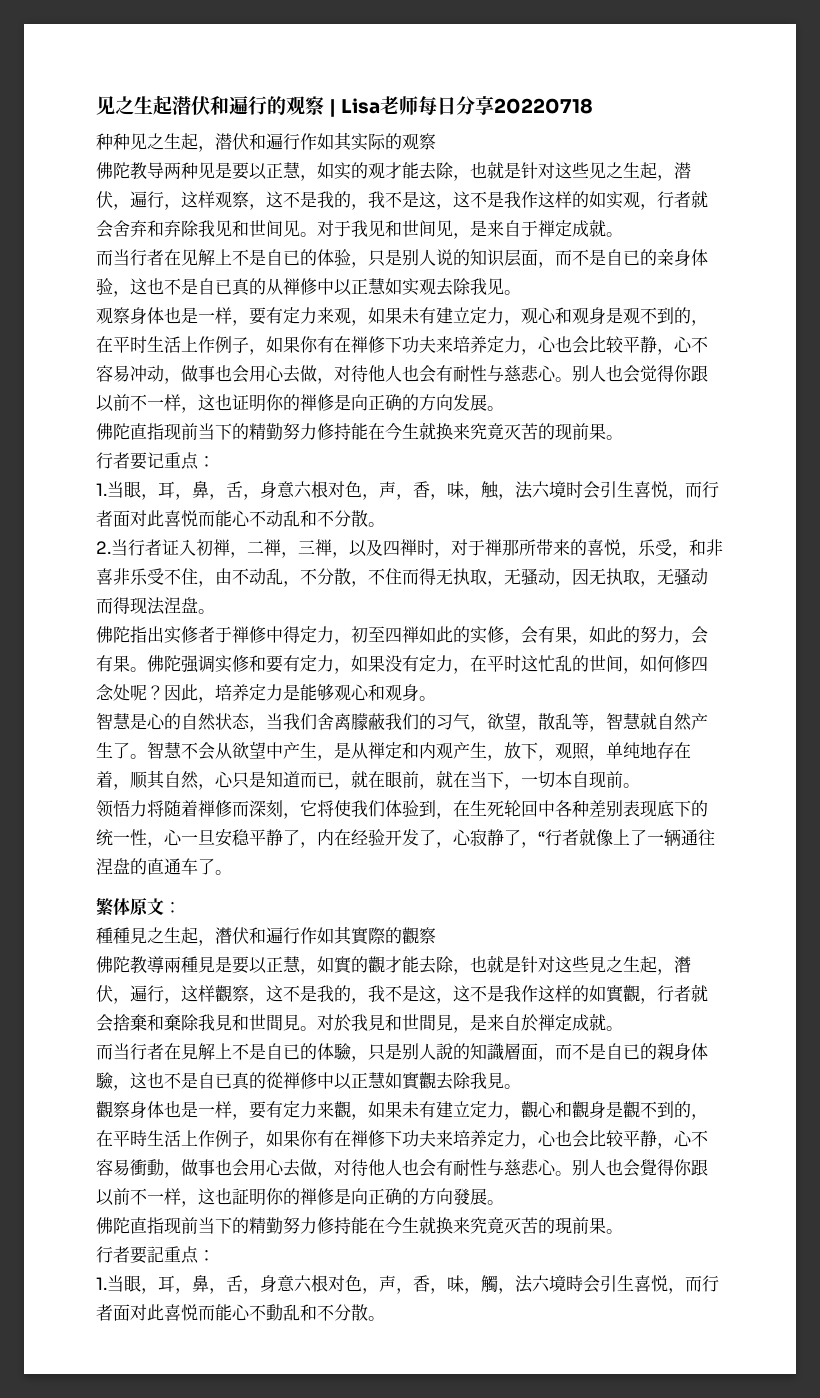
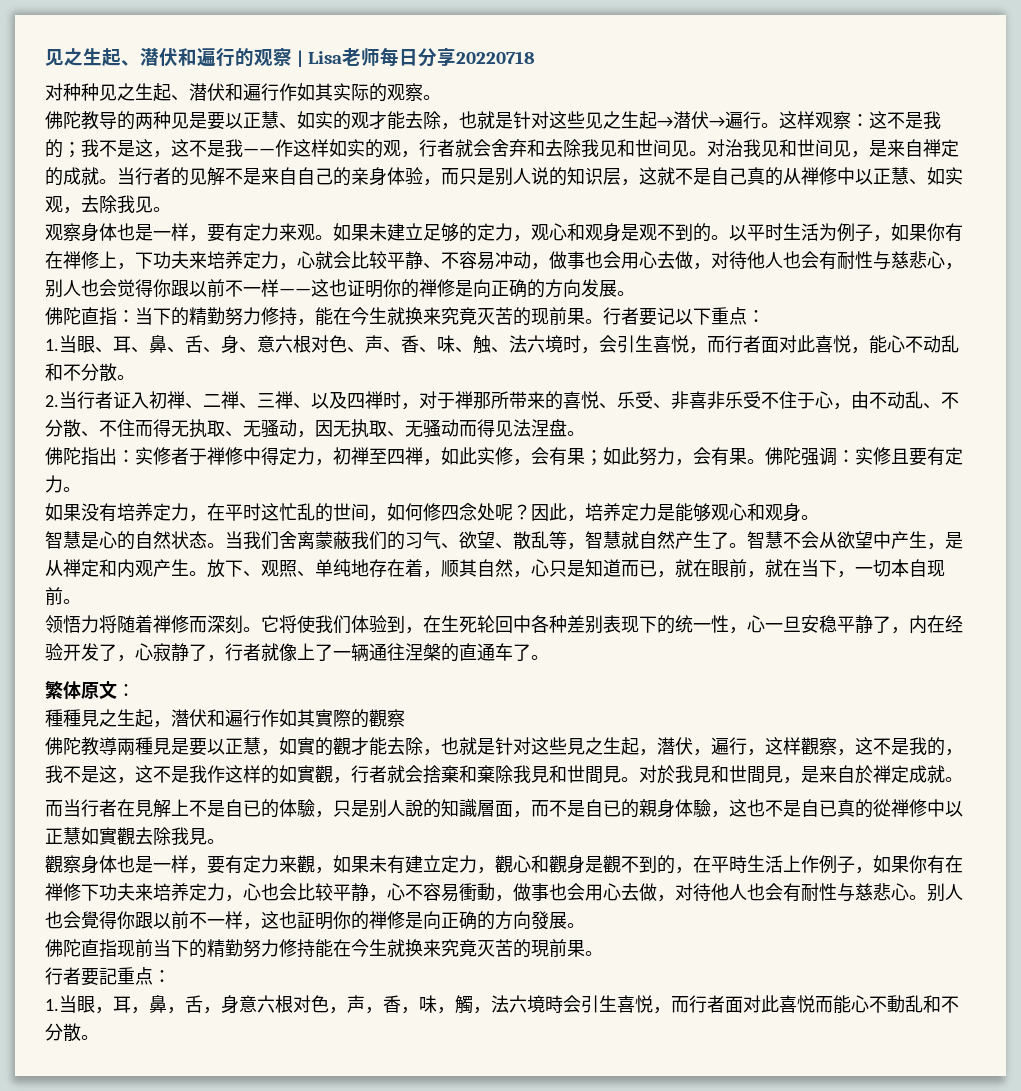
- 见之生起潜伏和遍行的观察 | Lisa老师每日分享20220718
+ 见之生起、潜伏和遍行的观察 | Lisa老师每日分享20220718
- 种种见之生起，潜伏和遍行作如其实际的观察
+ 对种种见之生起、潜伏和遍行作如其实际的观察。
- 佛陀教导两种见是要以正慧，如实的观才能去除，也就是针对这些见之生起，潜伏，遍行，这样观察，这不是我的，我不是这，这不是我作这样的如实观，行者就会舍弃和弃除我见和世间见。
+ 佛陀教导的两种见是要以正慧、如实的观才能去除，也就是针对这些见之生起→潜伏→遍行。这样观察：这不是我的；我不是这，这不是我——作这样如实的观，行者就会舍弃和去除我见和世间见。
- 对于我见和世间见，是来自于禅定成就。
- 而当行者在见解上不是自已的体验，只是别人说的知识层面，而不是自已的亲身体验，这也不是自已真的从禅修中以正慧如实观去除我见。
+ 对治我见和世间见，是来自禅定的成就。当行者的见解不是来自自己的亲身体验，而只是别人说的知识层，这就不是自己真的从禅修中以正慧、如实观，去除我见。
- 观察身体也是一样，要有定力来观，如果未有建立定力，观心和观身是观不到的，在平时生活上作例子，如果你有在禅修下功夫来培养定力，心也会比较平静，心不容易冲动，做事也会用心去做，对待他人也会有耐性与慈悲心。别人也会觉得你跟以前不一样，这也证明你的禅修是向正确的方向发展。
+ 观察身体也是一样，要有定力来观。如果未建立足够的定力，观心和观身是观不到的。以平时生活为例子，如果你有在禅修上，下功夫来培养定力，心就会比较平静、不容易冲动，做事也会用心去做，对待他人也会有耐性与慈悲心，别人也会觉得你跟以前不一样——这也证明你的禅修是向正确的方向发展。
- 佛陀直指现前当下的精勤努力修持能在今生就换来究竟灭苦的现前果。
- 行者要记重点：
- 1.当眼，耳，鼻，舌，身意六根对色，声，香，味，触，法六境时会引生喜悦，而行者面对此喜悦而能心不动乱和不分散。
+ 佛陀直指：当下的精勤努力修持，能在今生就换来究竟灭苦的现前果。行者要记以下重点：
+ 1.当眼、耳、鼻、舌、身、意六根对色、声、香、味、触、法六境时，会引生喜悦，而行者面对此喜悦，能心不动乱和不分散。
- 2.当行者证入初禅，二禅，三禅，以及四禅时，对于禅那所带来的喜悦，乐受，和非喜非乐受不住，由不动乱，不分散，不住而得无执取，无骚动，因无执取，无骚动而得现法涅盘。
+ 2.当行者证入初禅、二禅、三禅、以及四禅时，对于禅那所带来的喜悦、乐受、非喜非乐受不住于心，由不动乱、不分散、不住而得无执取、无骚动，因无执取、无骚动而得见法涅盘。
- 佛陀指出实修者于禅修中得定力，初至四禅如此的实修，会有果，如此的努力，会有果。
+ 佛陀指出：实修者于禅修中得定力，初禅至四禅，如此实修，会有果；如此努力，会有果。
- 佛陀强调实修和要有定力，如果没有定力，在平时这忙乱的世间，如何修四念处呢？
+ 佛陀强调：实修且要有定力。
+ 如果没有培养定力，在平时这忙乱的世间，如何修四念处呢？
- 智慧是心的自然状态，当我们舍离朦蔽我们的习气，欲望，散乱等，智慧就自然产生了。
+ 智慧是心的自然状态。当我们舍离蒙蔽我们的习气、欲望、散乱等，智慧就自然产生了。
- 智慧不会从欲望中产生，是从禅定和内观产生，放下，观照，单纯地存在着，顺其自然，心只是知道而已，就在眼前，就在当下，一切本自现前。
+ 智慧不会从欲望中产生，是从禅定和内观产生。放下、观照、单纯地存在着，顺其自然，心只是知道而已，就在眼前，就在当下，一切本自现前。
- 领悟力将随着禅修而深刻，它将使我们体验到，在生死轮回中各种差别表现底下的统一性，心一旦安稳平静了，内在经验开发了，心寂静了，“行者就像上了一辆通往涅盘的直通车了。
+ 领悟力将随着禅修而深刻。它将使我们体验到，在生死轮回中各种差别表现下的统一性，心一旦安稳平静了，内在经验开发了，心寂静了，行者就像上了一辆通往涅槃的直通车了。

